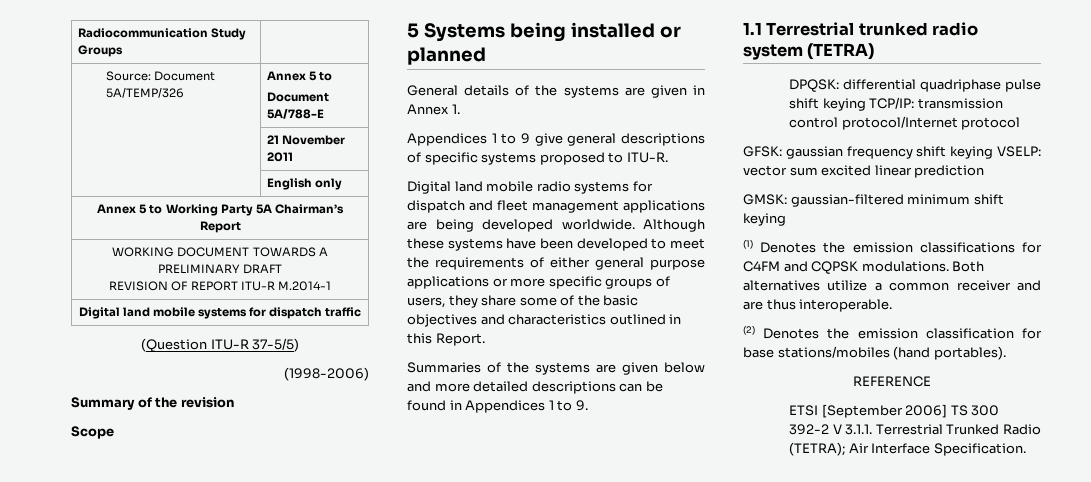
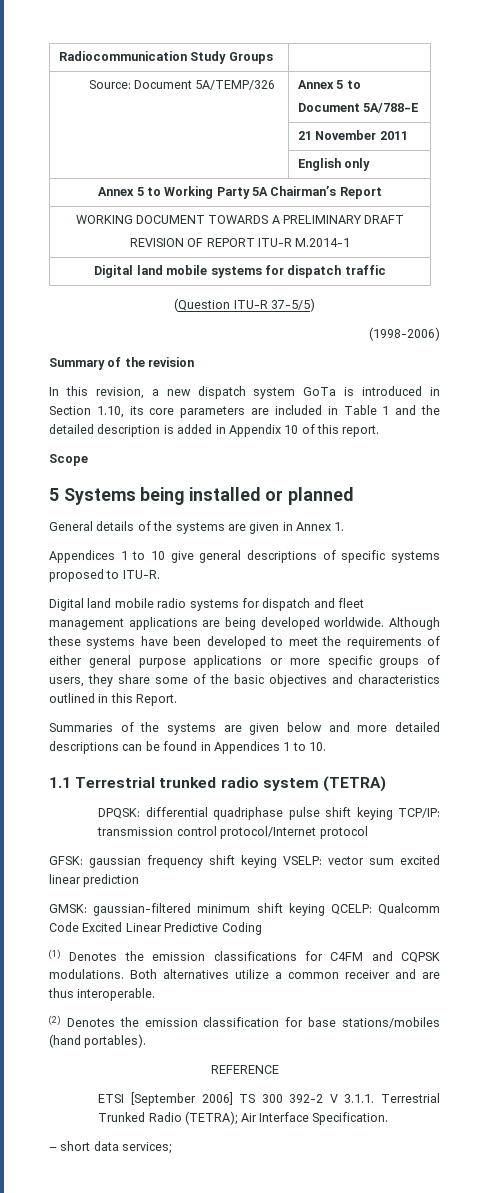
+ In this revision, a new dispatch system GoTa is introduced in Section 1.10, its core parameters are included in Table 1 and the detailed description is added in Appendix 10 of this report.
- Appendices 1 to 9 give general descriptions of specific systems proposed to ITU-R.
+ Appendices 1 to 10 give general descriptions of specific systems proposed to ITU-R.
- Summaries of the systems are given below and more detailed descriptions can be found in Appendices 1 to 9.
+ Summaries of the systems are given below and more detailed descriptions can be found in Appendices 1 to 10.
- GMSK: gaussian-filtered minimum shift keying
+ GMSK: gaussian-filtered minimum shift keying QCELP: Qualcomm Code Excited Linear Predictive Coding
+ – short data services;

